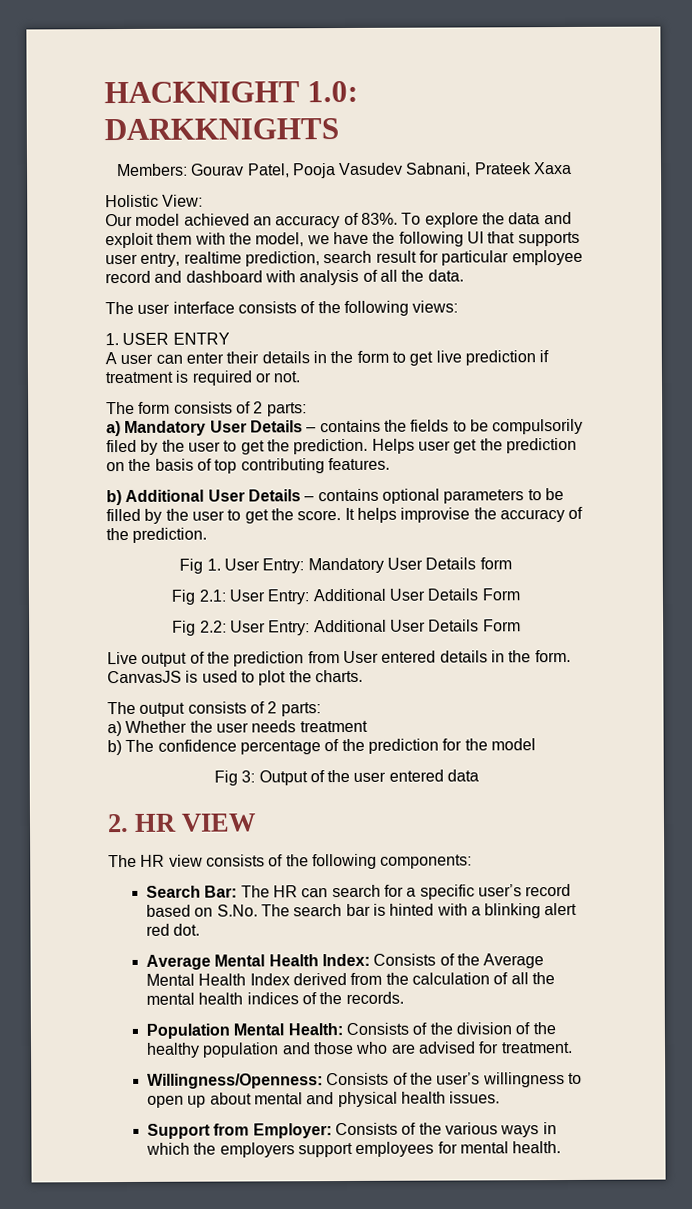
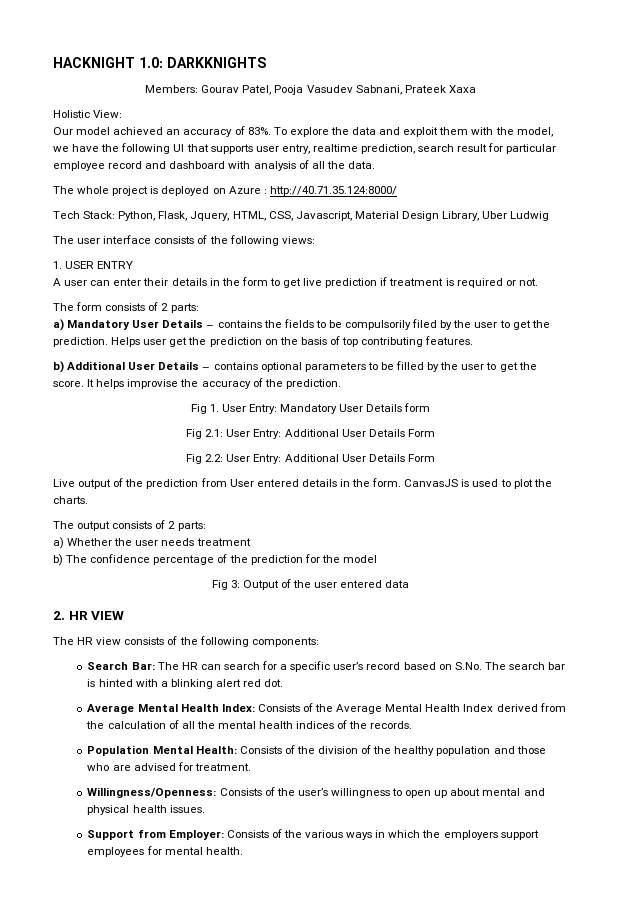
+ The whole project is deployed on Azure : http://40.71.35.124:8000/
+ Tech Stack: Python, Flask, Jquery, HTML, CSS, Javascript, Material Design Library, Uber Ludwig

